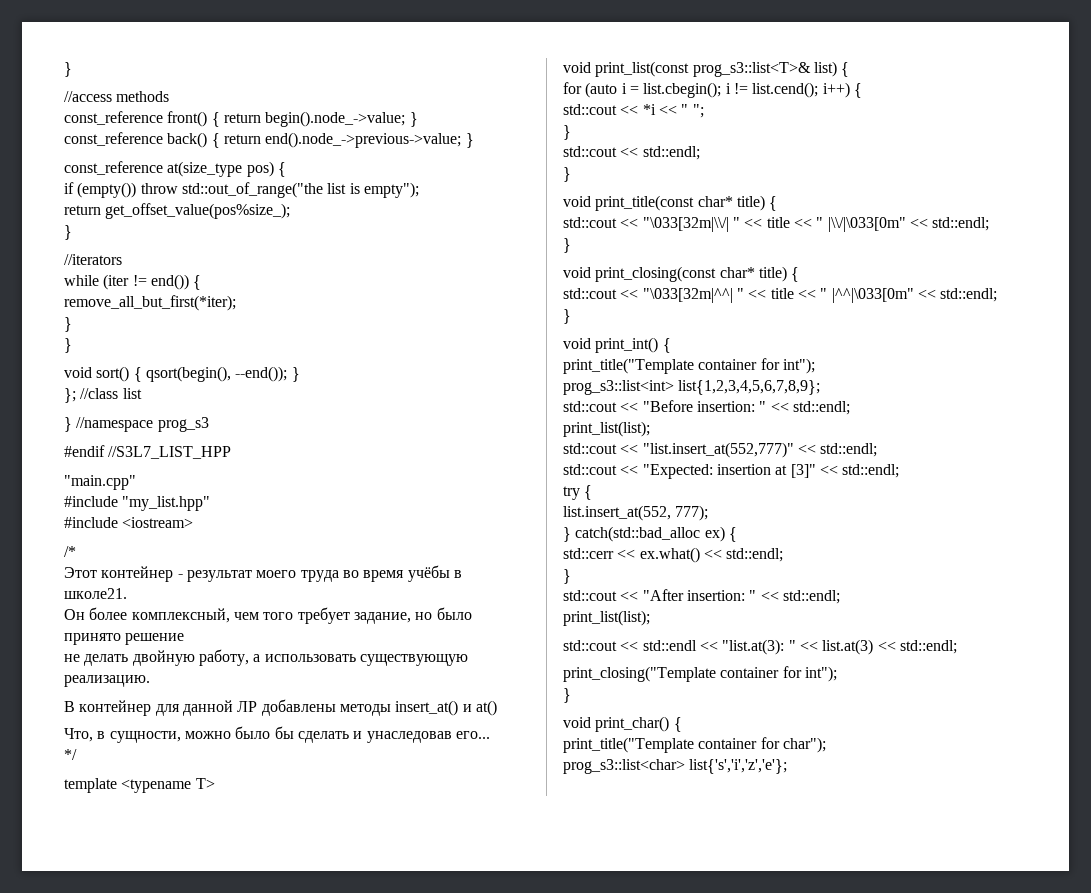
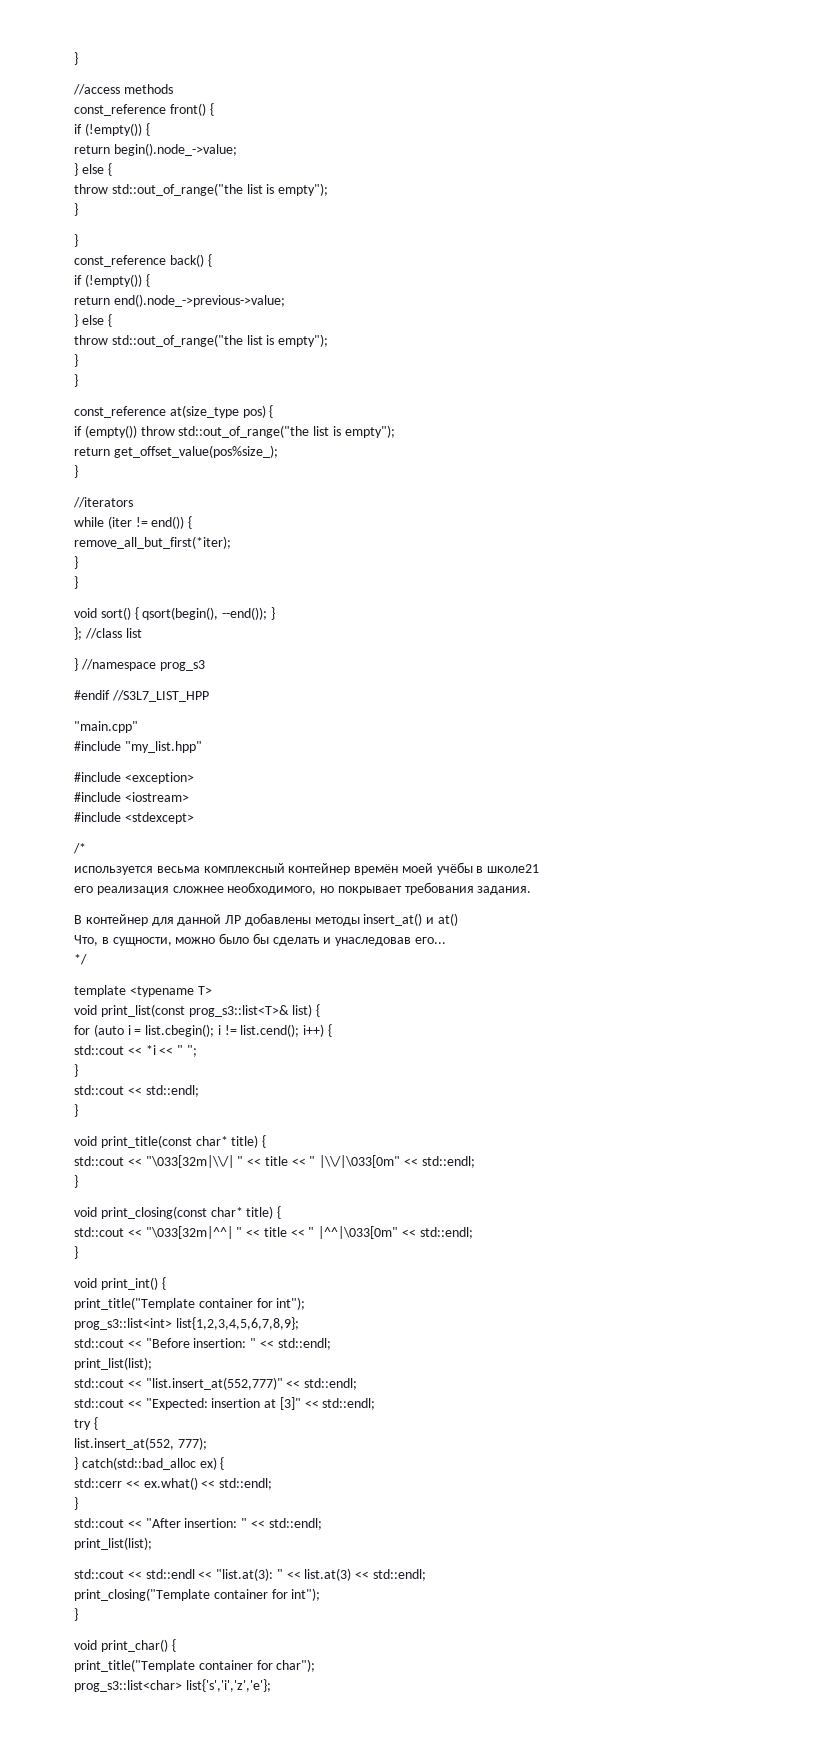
- const_reference front() { return begin().node_->value; }
+ const_reference front() {
+ if (!empty()) {
+ return begin().node_->value;
+ } else {
+ throw std::out_of_range("the list is empty");
+ }
+ }
- const_reference back() { return end().node_->previous->value; }
+ const_reference back() {
+ if (!empty()) {
+ return end().node_->previous->value;
+ } else {
+ throw std::out_of_range("the list is empty");
+ }
+ }
+ #include <exception>
+ #include <stdexcept>
- Этот контейнер - результат моего труда во время учёбы в школе21.
- Он более комплексный, чем того требует задание, но было принято решение
- не делать двойную работу, а использовать существующую реализацию.
+ используется весьма комплексный контейнер времён моей учёбы в школе21
+ его реализация сложнее необходимого, но покрывает требования задания.

